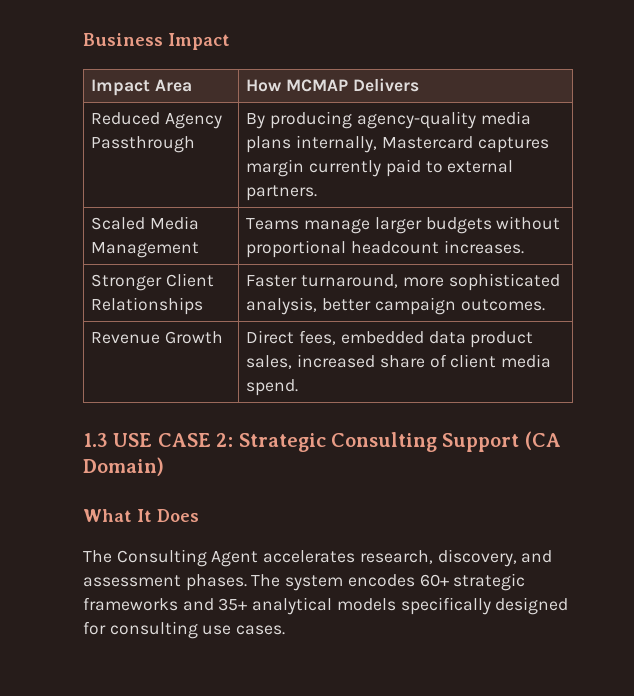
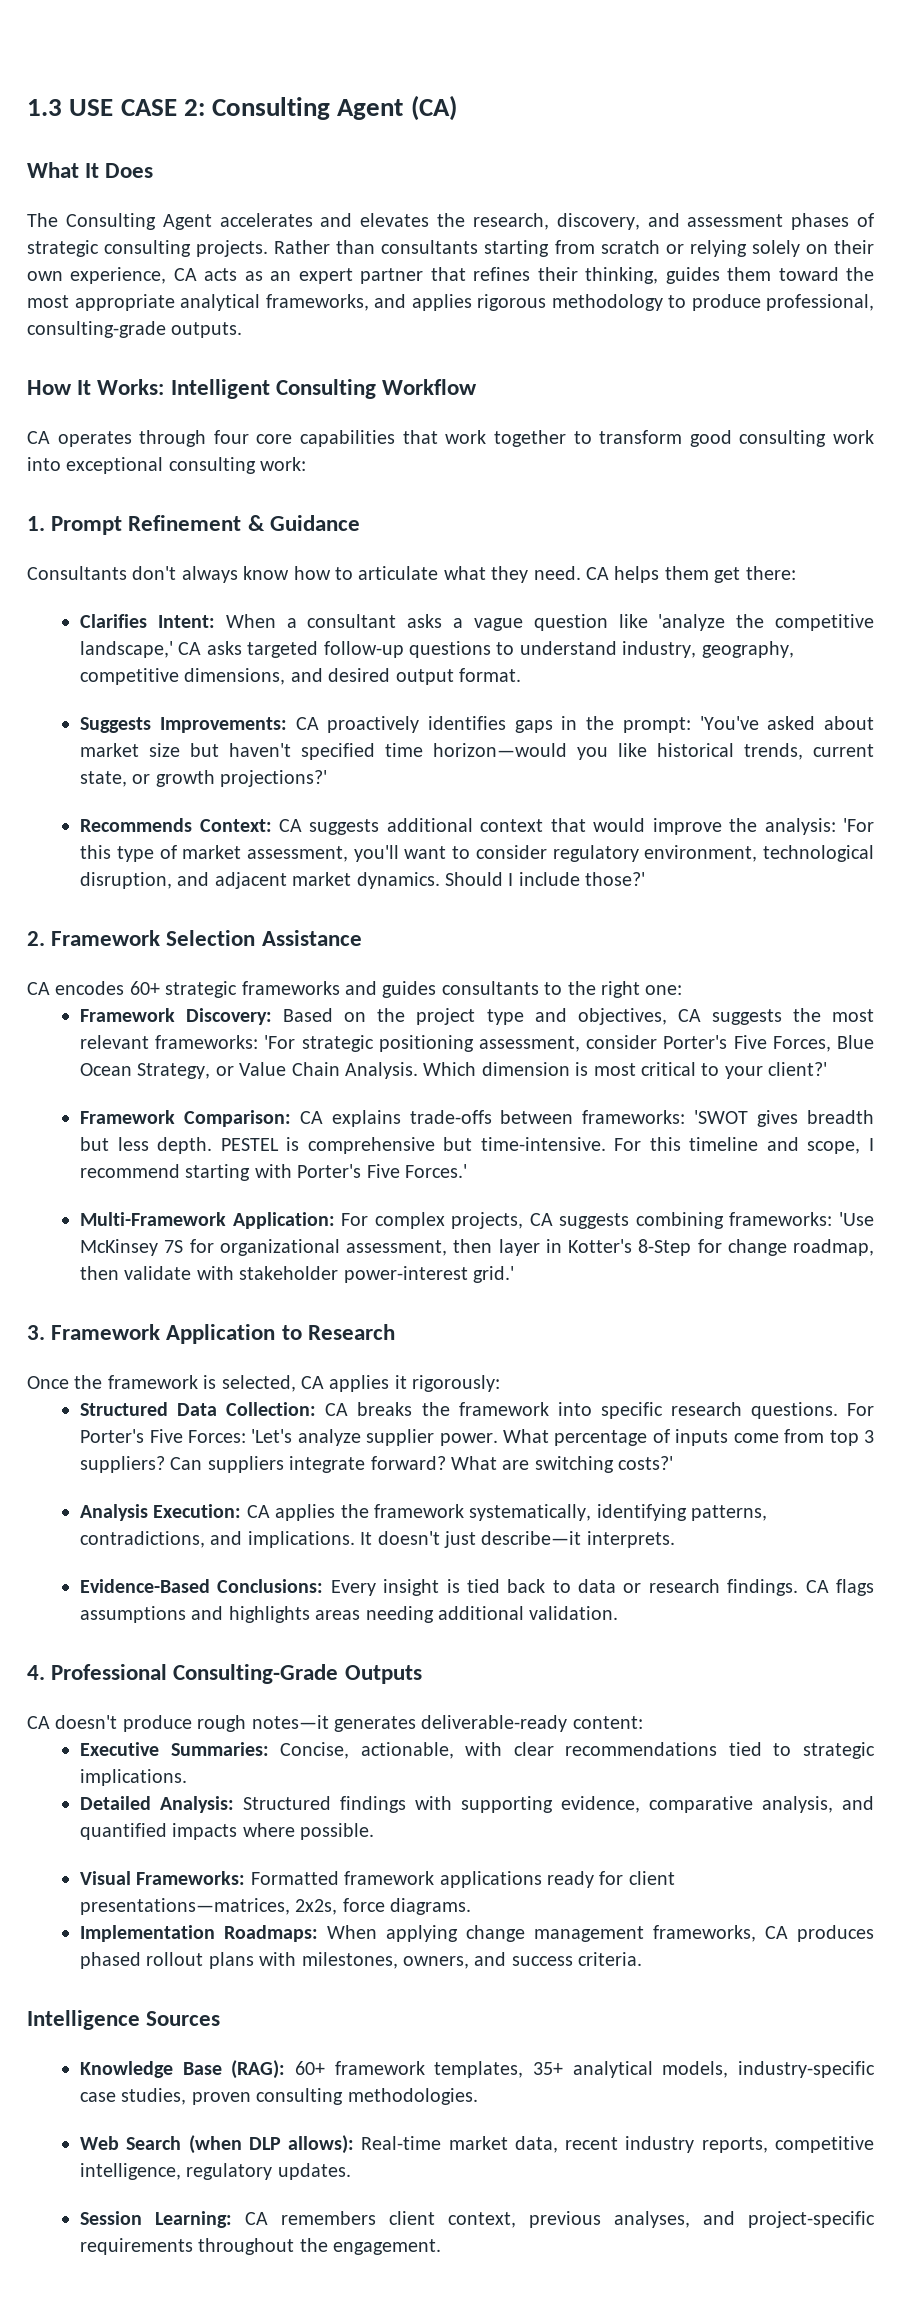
- Business Impact
- Impact Area | How MCMAP Delivers
- Reduced Agency Passthrough | By producing agency-quality media plans internally, Mastercard captures margin currently paid to external partners.
- Scaled Media Management | Teams manage larger budgets without proportional headcount increases.
- Stronger Client Relationships | Faster turnaround, more sophisticated analysis, better campaign outcomes.
- Revenue Growth | Direct fees, embedded data product sales, increased share of client media spend.
- 1.3 USE CASE 2: Strategic Consulting Support (CA Domain)
+ 1.3 USE CASE 2: Consulting Agent (CA)
- The Consulting Agent accelerates research, discovery, and assessment phases. The system encodes 60+ strategic frameworks and 35+ analytical models specifically designed for consulting use cases.
+ The Consulting Agent accelerates and elevates the research, discovery, and assessment phases of strategic consulting projects. Rather than consultants starting from scratch or relying solely on their own experience, CA acts as an expert partner that refines their thinking, guides them toward the most appropriate analytical frameworks, and applies rigorous methodology to produce professional, consulting-grade outputs.
+ How It Works: Intelligent Consulting Workflow
+ CA operates through four core capabilities that work together to transform good consulting work into exceptional consulting work:
+ 1. Prompt Refinement & Guidance
+ Consultants don't always know how to articulate what they need. CA helps them get there:
+ Clarifies Intent: When a consultant asks a vague question like 'analyze the competitive landscape,' CA asks targeted follow-up questions to understand industry, geography, competitive dimensions, and desired output format.
+ Suggests Improvements: CA proactively identifies gaps in the prompt: 'You've asked about market size but haven't specified time horizon—would you like historical trends, current state, or growth projections?'
+ Recommends Context: CA suggests additional context that would improve the analysis: 'For this type of market assessment, you'll want to consider regulatory environment, technological disruption, and adjacent market dynamics. Should I include those?'
+ 2. Framework Selection Assistance
+ CA encodes 60+ strategic frameworks and guides consultants to the right one:
+ Framework Discovery: Based on the project type and objectives, CA suggests the most relevant frameworks: 'For strategic positioning assessment, consider Porter's Five Forces, Blue Ocean Strategy, or Value Chain Analysis. Which dimension is most critical to your client?'
+ Framework Comparison: CA explains trade-offs between frameworks: 'SWOT gives breadth but less depth. PESTEL is comprehensive but time-intensive. For this timeline and scope, I recommend starting with Porter's Five Forces.'
+ Multi-Framework Application: For complex projects, CA suggests combining frameworks: 'Use McKinsey 7S for organizational assessment, then layer in Kotter's 8-Step for change roadmap, then validate with stakeholder power-interest grid.'
+ 3. Framework Application to Research
+ Once the framework is selected, CA applies it rigorously:
+ Structured Data Collection: CA breaks the framework into specific research questions. For Porter's Five Forces: 'Let's analyze supplier power. What percentage of inputs come from top 3 suppliers? Can suppliers integrate forward? What are switching costs?'
+ Analysis Execution: CA applies the framework systematically, identifying patterns, contradictions, and implications. It doesn't just describe—it interprets.
+ Evidence-Based Conclusions: Every insight is tied back to data or research findings. CA flags assumptions and highlights areas needing additional validation.
+ 4. Professional Consulting-Grade Outputs
+ CA doesn't produce rough notes—it generates deliverable-ready content:
+ Executive Summaries: Concise, actionable, with clear recommendations tied to strategic implications.
+ Detailed Analysis: Structured findings with supporting evidence, comparative analysis, and quantified impacts where possible.
+ Visual Frameworks: Formatted framework applications ready for client presentations—matrices, 2x2s, force diagrams.
+ Implementation Roadmaps: When applying change management frameworks, CA produces phased rollout plans with milestones, owners, and success criteria.
+ Intelligence Sources
+ Knowledge Base (RAG): 60+ framework templates, 35+ analytical models, industry-specific case studies, proven consulting methodologies.
+ Web Search (when DLP allows): Real-time market data, recent industry reports, competitive intelligence, regulatory updates.
+ Session Learning: CA remembers client context, previous analyses, and project-specific requirements throughout the engagement.

